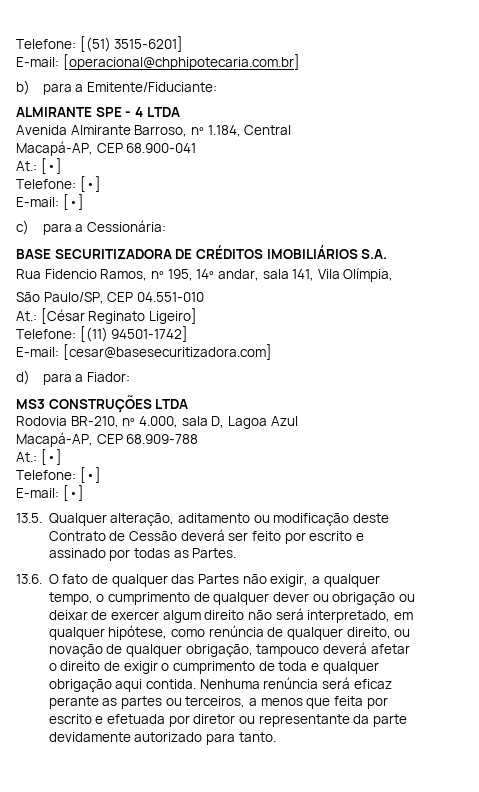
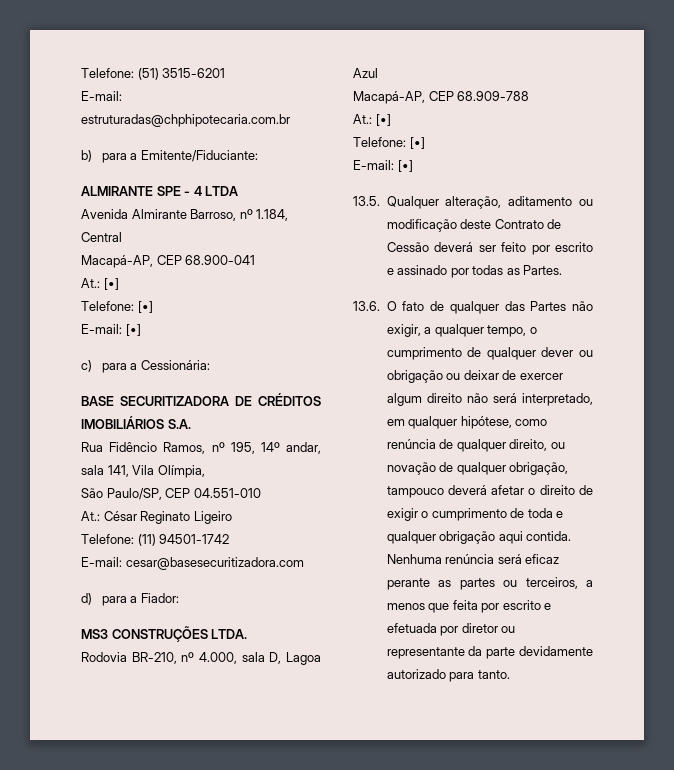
- Telefone: [(51) 3515-6201]
- E-mail: [operacional@chphipotecaria.com.br]
+ Telefone: (51) 3515-6201
+ E-mail: estruturadas@chphipotecaria.com.br
- Rua Fidencio Ramos, nº 195, 14º andar, sala 141, Vila Olímpia,
+ Rua Fidêncio Ramos, nº 195, 14º andar, sala 141, Vila Olímpia,
- At.: [César Reginato Ligeiro]
- Telefone: [(11) 94501-1742]
- E-mail: [cesar@basesecuritizadora.com]
+ At.: César Reginato Ligeiro
+ Telefone: (11) 94501-1742
+ E-mail: cesar@basesecuritizadora.com
- MS3 CONSTRUÇÕES LTDA
+ MS3 CONSTRUÇÕES LTDA.

